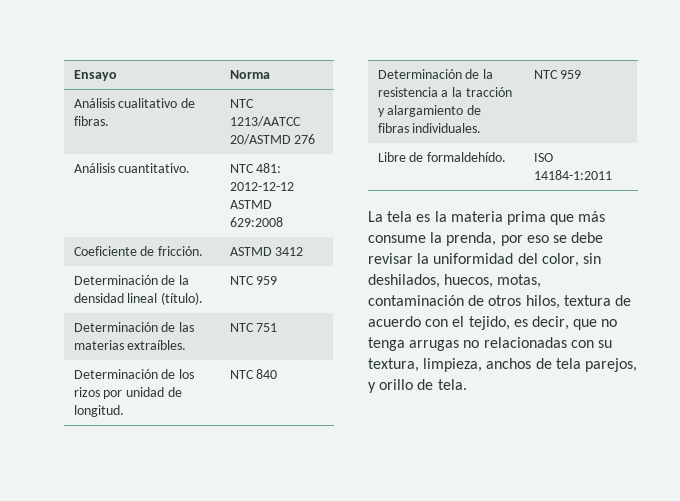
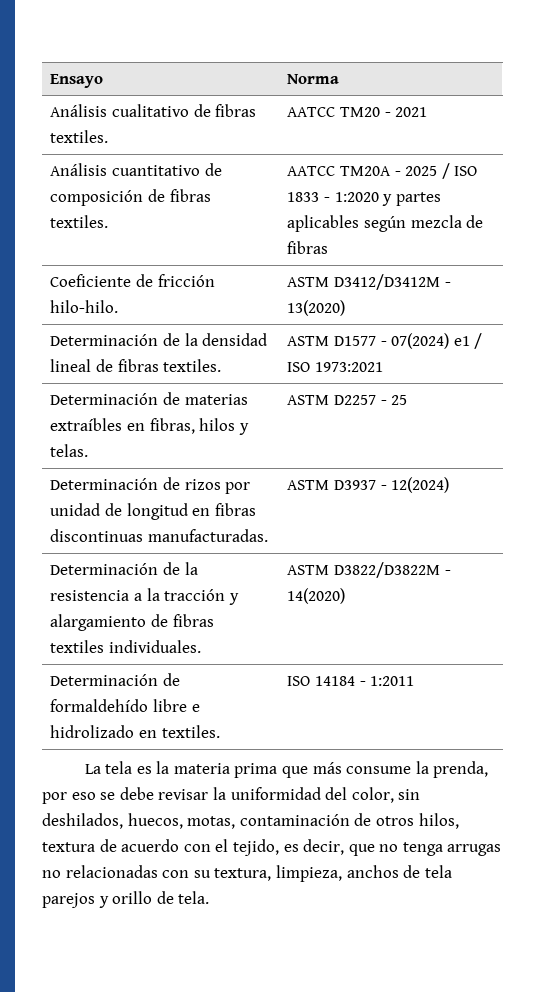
- Análisis cualitativo de fibras. | NTC 1213/AATCC 20/ASTMD 276
- Análisis cuantitativo. | NTC 481: 2012-12-12 ASTMD 629:2008
- Coeficiente de fricción. | ASTMD 3412
+ Análisis cualitativo de fibras textiles. | AATCC TM20 - 2021
+ Análisis cuantitativo de composición de fibras textiles. | AATCC TM20A - 2025 / ISO 1833 - 1:2020 y partes aplicables según mezcla de fibras
+ Coeficiente de fricción hilo-hilo. | ASTM D3412/D3412M - 13(2020)
- Determinación de la densidad lineal (título). | NTC 959
- Determinación de las materias extraíbles. | NTC 751
- Determinación de los rizos por unidad de longitud. | NTC 840
+ Determinación de la densidad lineal de fibras textiles. | ASTM D1577 - 07(2024) e1 / ISO 1973:2021
+ Determinación de materias extraíbles en fibras, hilos y telas. | ASTM D2257 - 25
+ Determinación de rizos por unidad de longitud en fibras discontinuas manufacturadas. | ASTM D3937 - 12(2024)
- Determinación de la resistencia a la tracción y alargamiento de fibras individuales. | NTC 959
- Libre de formaldehído. | ISO 14184-1:2011
+ Determinación de la resistencia a la tracción y alargamiento de fibras textiles individuales. | ASTM D3822/D3822M - 14(2020)
+ Determinación de formaldehído libre e hidrolizado en textiles. | ISO 14184 - 1:2011
- La tela es la materia prima que más consume la prenda, por eso se debe revisar la uniformidad del color, sin deshilados, huecos, motas, contaminación de otros hilos, textura de acuerdo con el tejido, es decir, que no tenga arrugas no relacionadas con su textura, limpieza, anchos de tela parejos, y orillo de tela.
+ La tela es la materia prima que más consume la prenda, por eso se debe revisar la uniformidad del color, sin deshilados, huecos, motas, contaminación de otros hilos, textura de acuerdo con el tejido, es decir, que no tenga arrugas no relacionadas con su textura, limpieza, anchos de tela parejos y orillo de tela.

